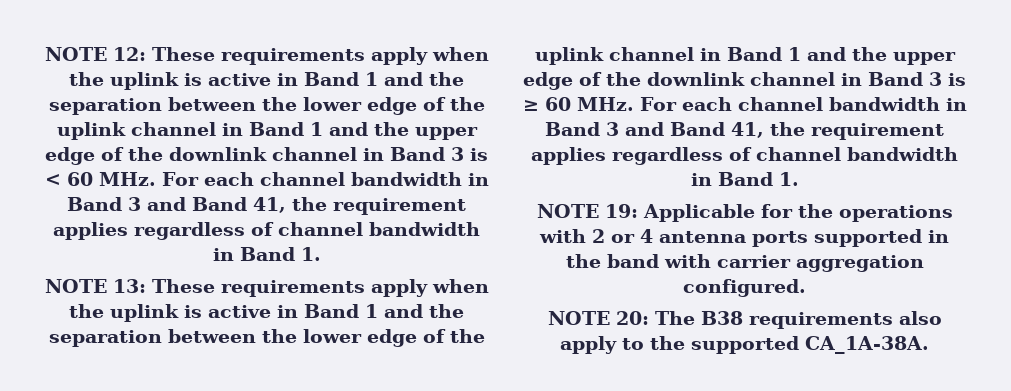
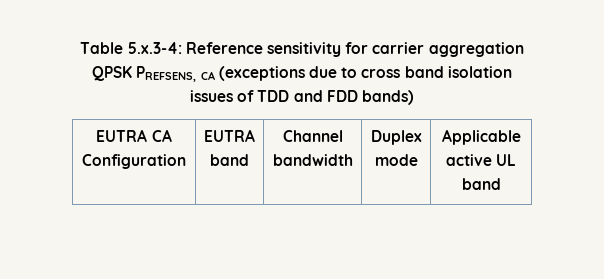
- NOTE 12: These requirements apply when the uplink is active in Band 1 and the separation between the lower edge of the uplink channel in Band 1 and the upper edge of the downlink channel in Band 3 is < 60 MHz. For each channel bandwidth in Band 3 and Band 41, the requirement applies regardless of channel bandwidth in Band 1.
- NOTE 13: These requirements apply when the uplink is active in Band 1 and the separation between the lower edge of the uplink channel in Band 1 and the upper edge of the downlink channel in Band 3 is ≥ 60 MHz. For each channel bandwidth in Band 3 and Band 41, the requirement applies regardless of channel bandwidth in Band 1.
- NOTE 19: Applicable for the operations with 2 or 4 antenna ports supported in the band with carrier aggregation configured.
- NOTE 20: The B38 requirements also apply to the supported CA_1A-38A.
+ Table 5.x.3-4: Reference sensitivity for carrier aggregation QPSK PREFSENS, CA (exceptions due to cross band isolation issues of TDD and FDD bands)
+ EUTRA CA Configuration | EUTRA band | Channel bandwidth | Duplex mode | Applicable active UL band

